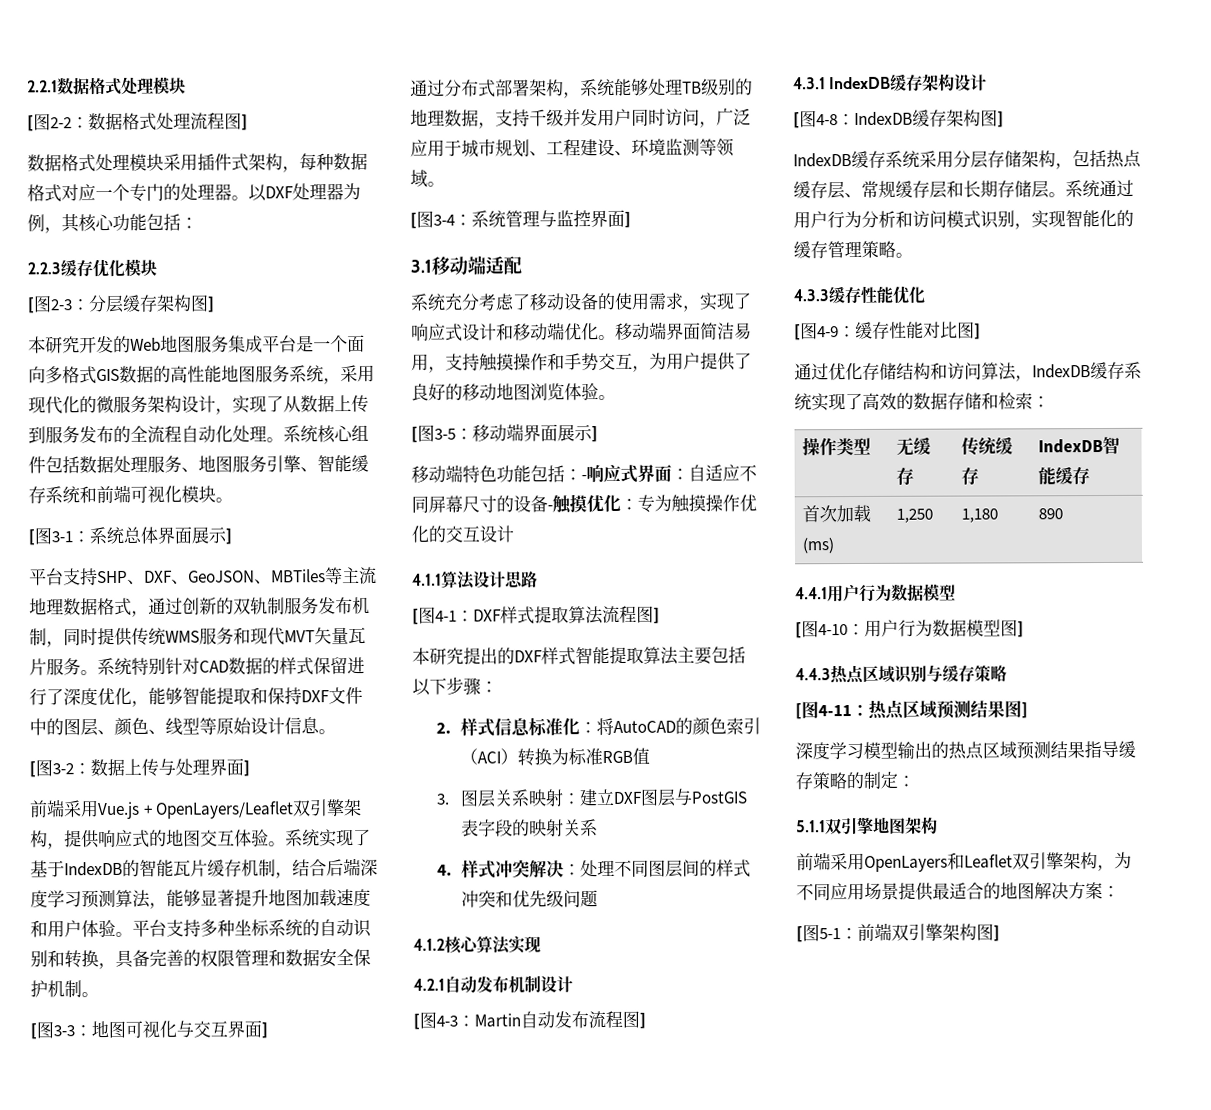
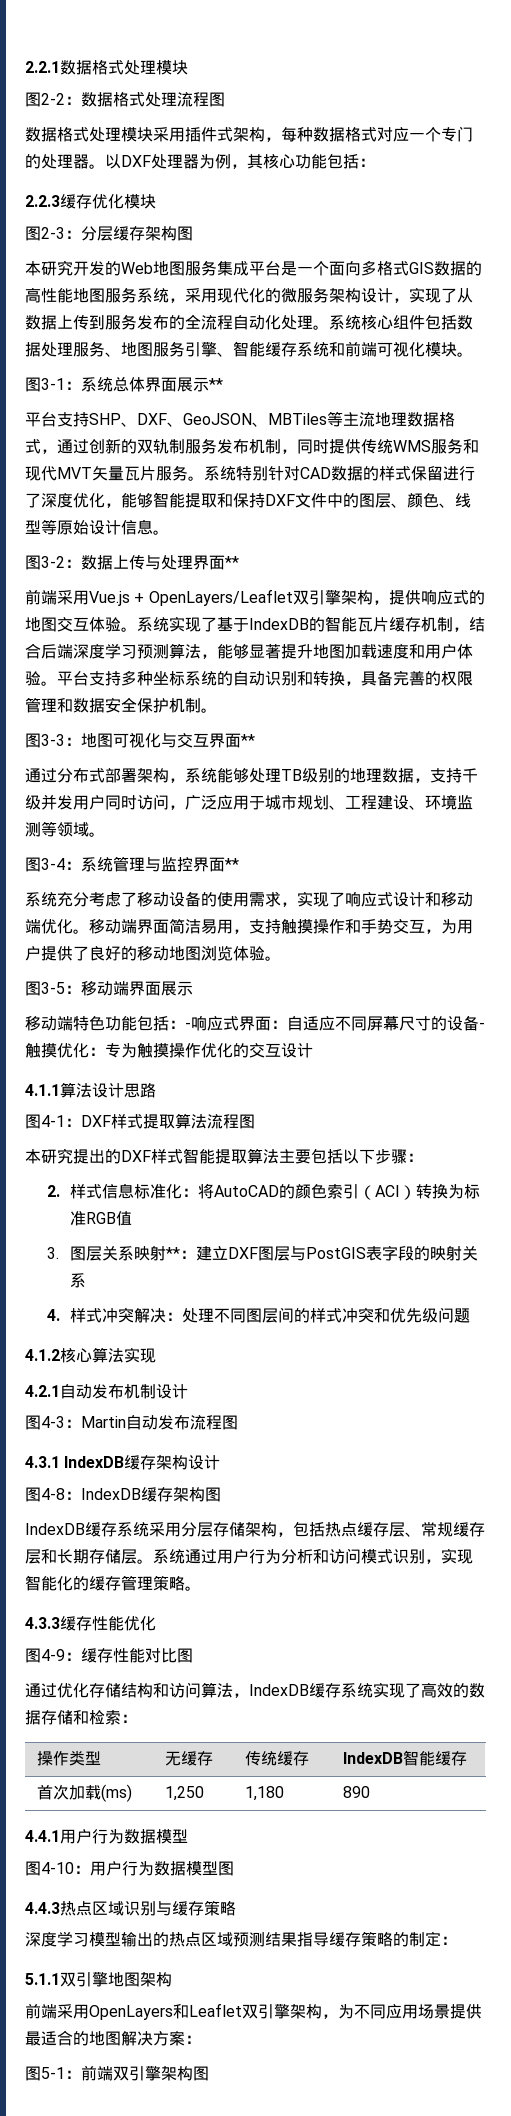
- [图2-2：数据格式处理流程图]
+ 图2-2：数据格式处理流程图
- [图2-3：分层缓存架构图]
+ 图2-3：分层缓存架构图
- [图3-1：系统总体界面展示]
+ 图3-1：系统总体界面展示**
- [图3-2：数据上传与处理界面]
+ 图3-2：数据上传与处理界面**
- [图3-3：地图可视化与交互界面]
+ 图3-3：地图可视化与交互界面**
- [图3-4：系统管理与监控界面]
- 3.1移动端适配
+ 图3-4：系统管理与监控界面**
- [图3-5：移动端界面展示]
+ 图3-5：移动端界面展示
- [图4-1：DXF样式提取算法流程图]
+ 图4-1：DXF样式提取算法流程图
- 3.图层关系映射：建立DXF图层与PostGIS表字段的映射关系
+ 3.图层关系映射**：建立DXF图层与PostGIS表字段的映射关系
- [图4-3：Martin自动发布流程图]
+ 图4-3：Martin自动发布流程图
- [图4-8：IndexDB缓存架构图]
+ 图4-8：IndexDB缓存架构图
- [图4-9：缓存性能对比图]
+ 图4-9：缓存性能对比图
- [图4-10：用户行为数据模型图]
+ 图4-10：用户行为数据模型图
- [图4-11：热点区域预测结果图]
- [图5-1：前端双引擎架构图]
+ 图5-1：前端双引擎架构图

